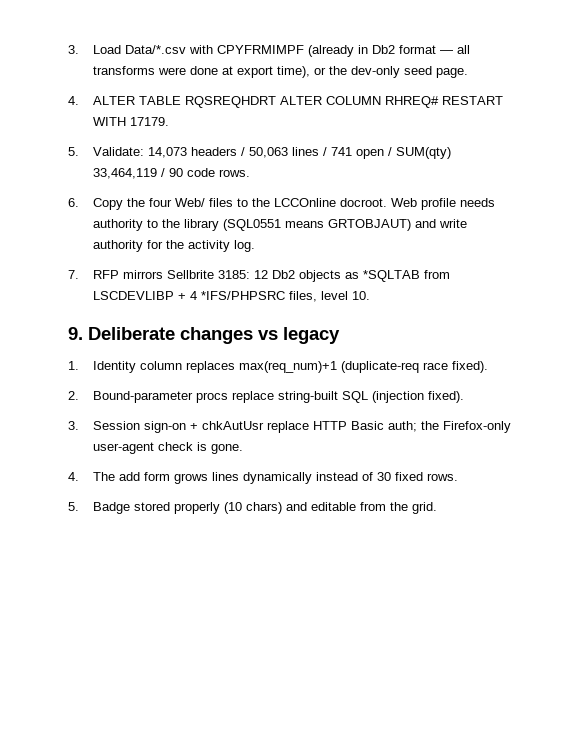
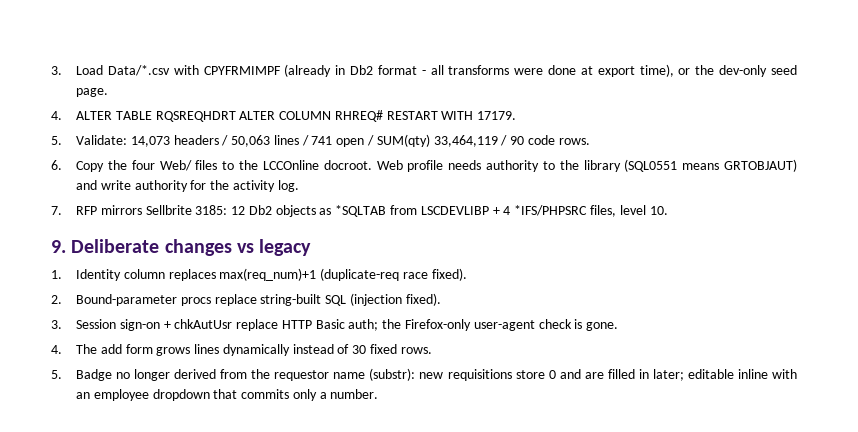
- 3. Load Data/*.csv with CPYFRMIMPF (already in Db2 format — all transforms were done at export time), or the dev-only seed page.
+ 3. Load Data/*.csv with CPYFRMIMPF (already in Db2 format - all transforms were done at export time), or the dev-only seed page.
- 5. Badge stored properly (10 chars) and editable from the grid.
+ 5. Badge no longer derived from the requestor name (substr): new requisitions store 0 and are filled in later; editable inline with an employee dropdown that commits only a number.

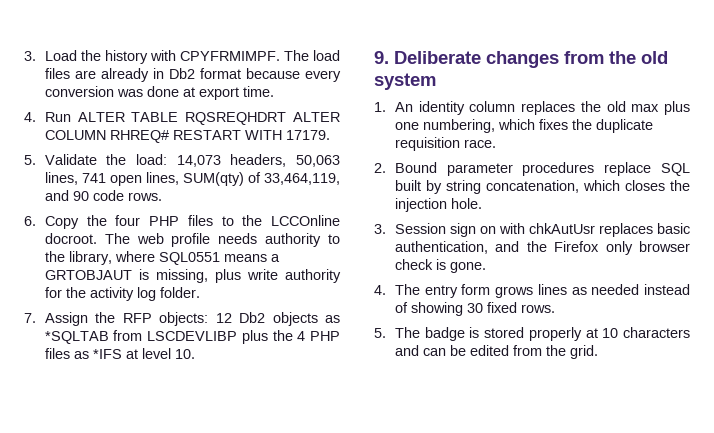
- 3. Load Data/*.csv with CPYFRMIMPF (already in Db2 format - all transforms were done at export time), or the dev-only seed page.
- 4. ALTER TABLE RQSREQHDRT ALTER COLUMN RHREQ# RESTART WITH 17179.
+ 3. Load the history with CPYFRMIMPF. The load files are already in Db2 format because every conversion was done at export time.
+ 4. Run ALTER TABLE RQSREQHDRT ALTER COLUMN RHREQ# RESTART WITH 17179.
- 5. Validate: 14,073 headers / 50,063 lines / 741 open / SUM(qty) 33,464,119 / 90 code rows.
+ 5. Validate the load: 14,073 headers, 50,063 lines, 741 open lines, SUM(qty) of 33,464,119, and 90 code rows.
- 6. Copy the four Web/ files to the LCCOnline docroot.
+ 6. Copy the four PHP files to the LCCOnline docroot.
- Web profile needs authority to the library (SQL0551 means GRTOBJAUT) and write authority for the activity log.
+ The web profile needs authority to the library, where SQL0551 means a GRTOBJAUT is missing, plus write authority for the activity log folder.
- 7. RFP mirrors Sellbrite 3185: 12 Db2 objects as *SQLTAB from LSCDEVLIBP + 4 *IFS/PHPSRC files, level 10.
+ 7. Assign the RFP objects: 12 Db2 objects as *SQLTAB from LSCDEVLIBP plus the 4 PHP files as *IFS at level 10.
- 9. Deliberate changes vs legacy
- 1. Identity column replaces max(req_num)+1 (duplicate-req race fixed).
- 2. Bound-parameter procs replace string-built SQL (injection fixed).
- 3. Session sign-on + chkAutUsr replace HTTP Basic auth; the Firefox-only user-agent check is gone.
+ 9. Deliberate changes from the old system
+ 1. An identity column replaces the old max plus one numbering, which fixes the duplicate requisition race.
+ 2. Bound parameter procedures replace SQL built by string concatenation, which closes the injection hole.
+ 3. Session sign on with chkAutUsr replaces basic authentication, and the Firefox only browser check is gone.
- 4. The add form grows lines dynamically instead of 30 fixed rows.
+ 4. The entry form grows lines as needed instead of showing 30 fixed rows.
- 5. Badge no longer derived from the requestor name (substr): new requisitions store 0 and are filled in later; editable inline with an employee dropdown that commits only a number.
+ 5. The badge is stored properly at 10 characters and can be edited from the grid.

